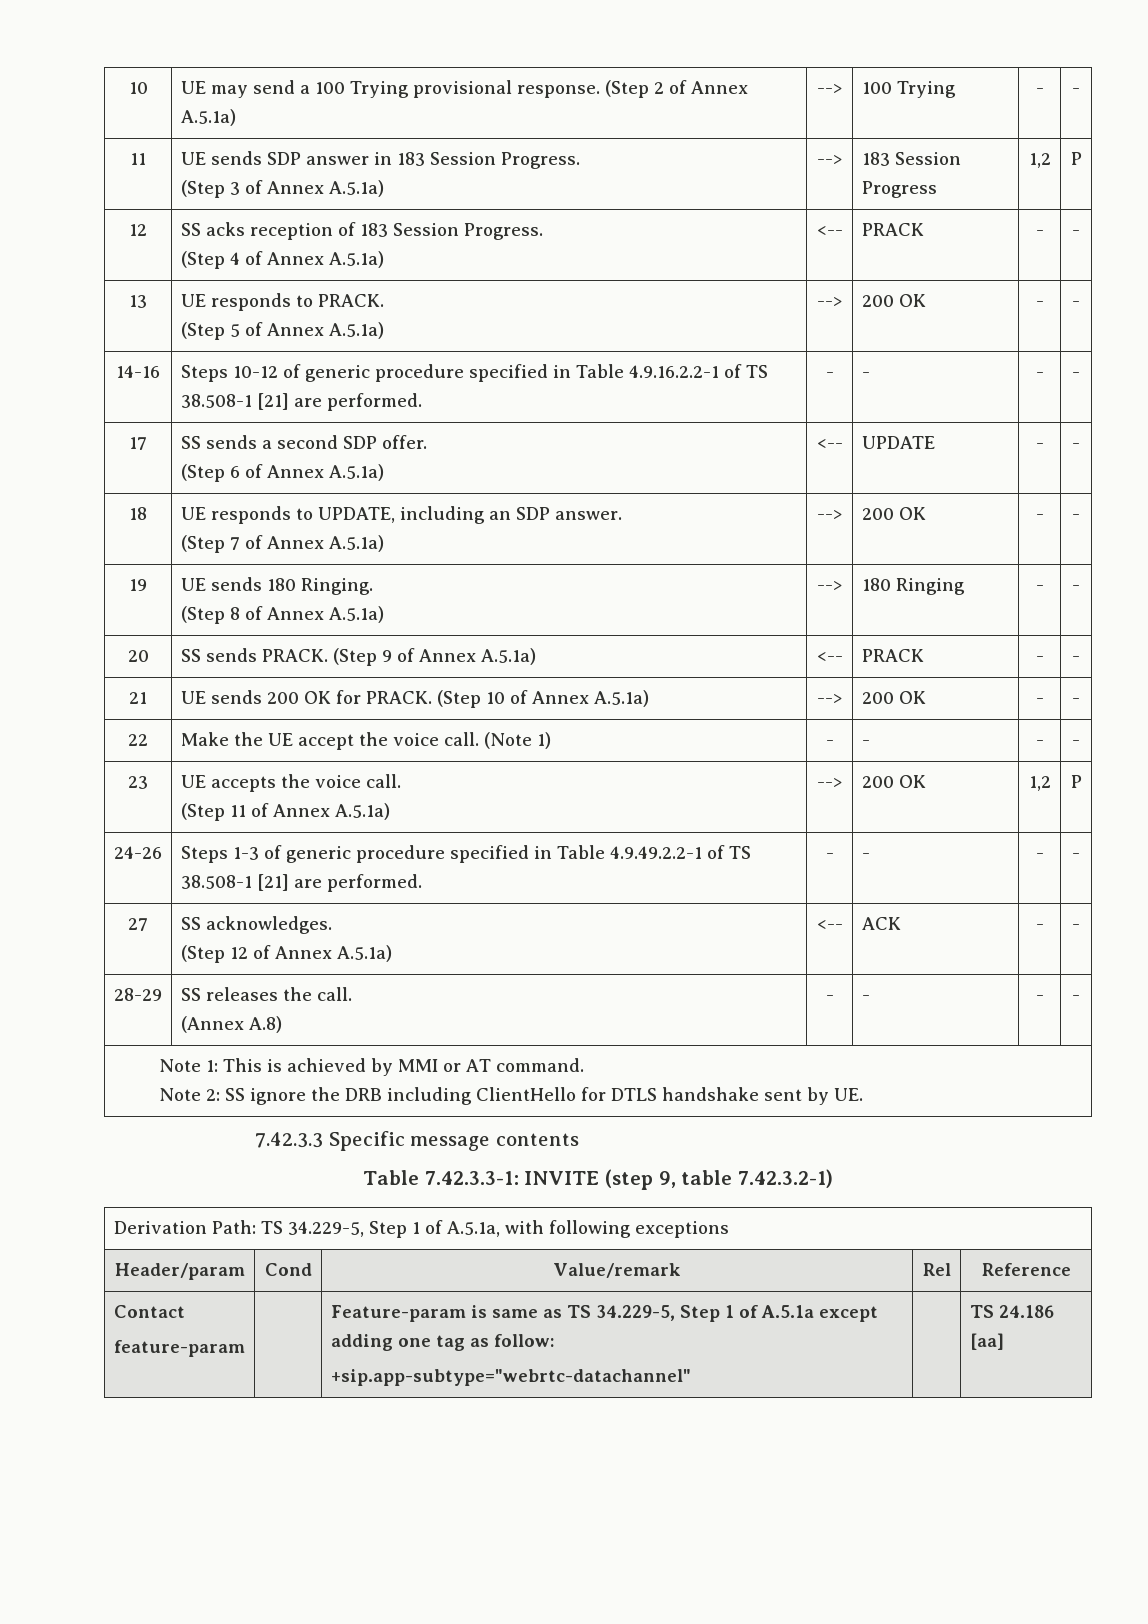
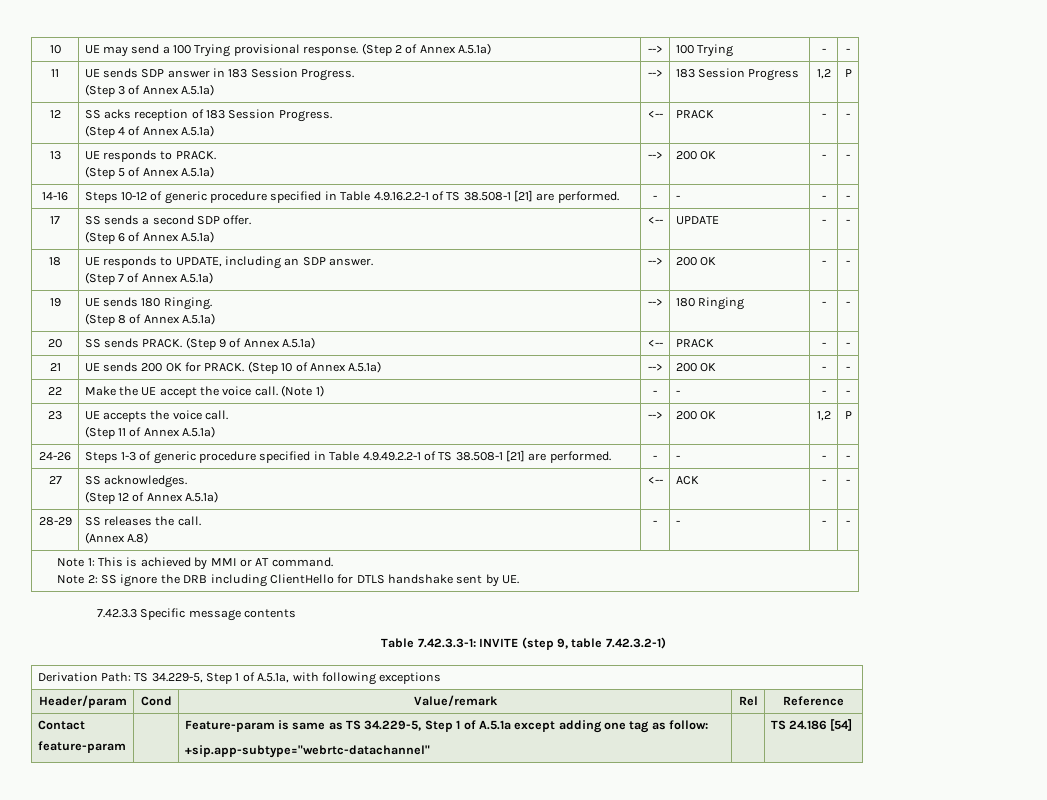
  Contact
  feature-param | | Feature-param is same as TS 34.229-5, Step 1 of A.5.1a except adding one tag as follow:
- +sip.app-subtype="webrtc-datachannel" | | TS 24.186 [aa]
+ +sip.app-subtype="webrtc-datachannel" | | TS 24.186 [54]

